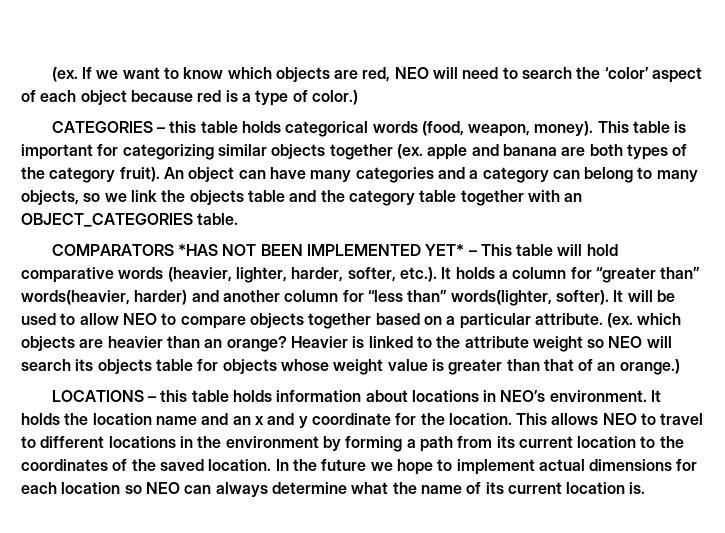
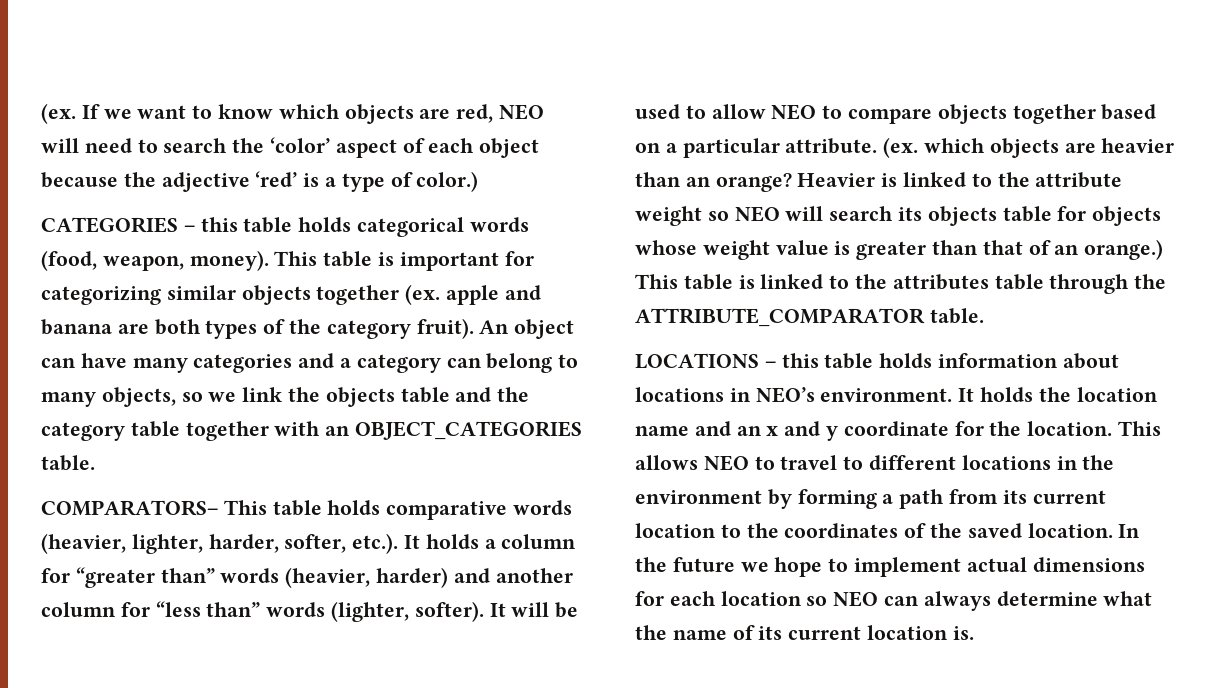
- If we want to know which objects are red, NEO will need to search the ‘color’ aspect of each object because red is a type of color.)
+ If we want to know which objects are red, NEO will need to search the ‘color’ aspect of each object because the adjective ‘red’ is a type of color.)
- COMPARATORS *HAS NOT BEEN IMPLEMENTED YET* – This table will hold comparative words (heavier, lighter, harder, softer, etc.). It holds a column for “greater than” words(heavier, harder) and another column for “less than” words(lighter, softer).
+ COMPARATORS– This table holds comparative words (heavier, lighter, harder, softer, etc.). It holds a column for “greater than” words (heavier, harder) and another column for “less than” words (lighter, softer).
+ This table is linked to the attributes table through the ATTRIBUTE_COMPARATOR table.

